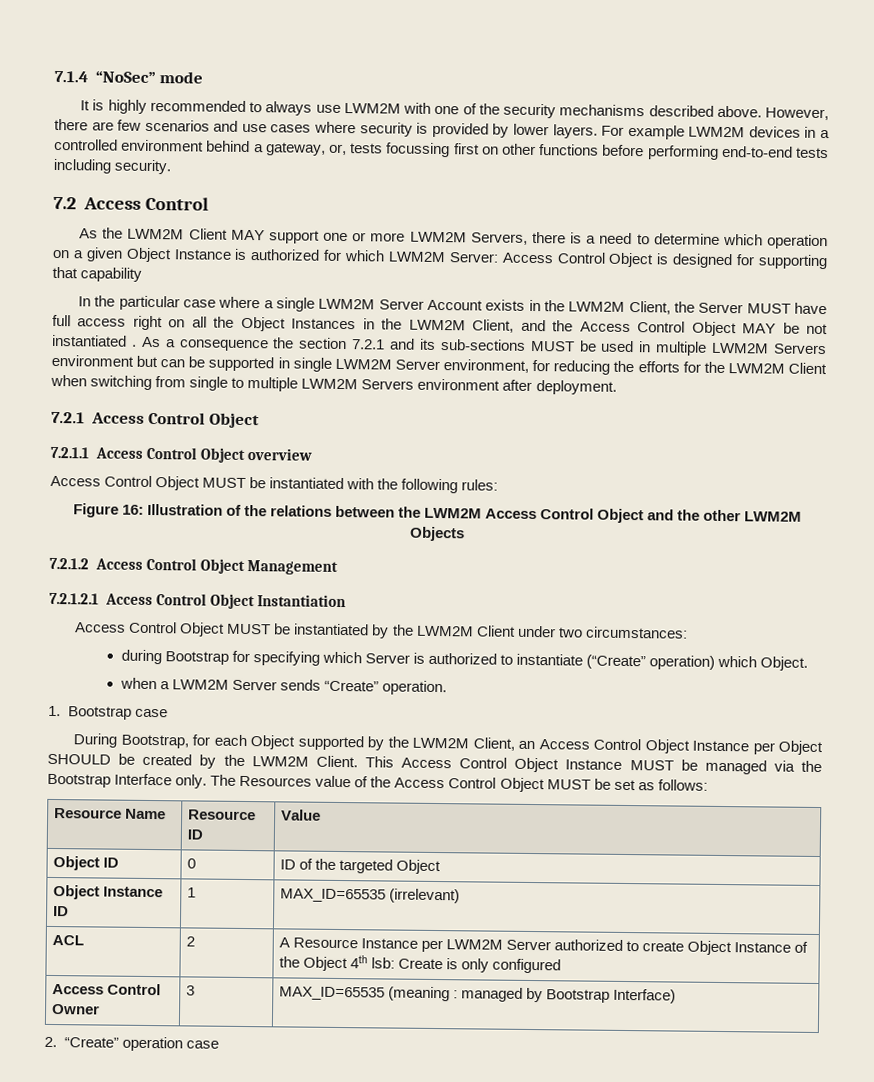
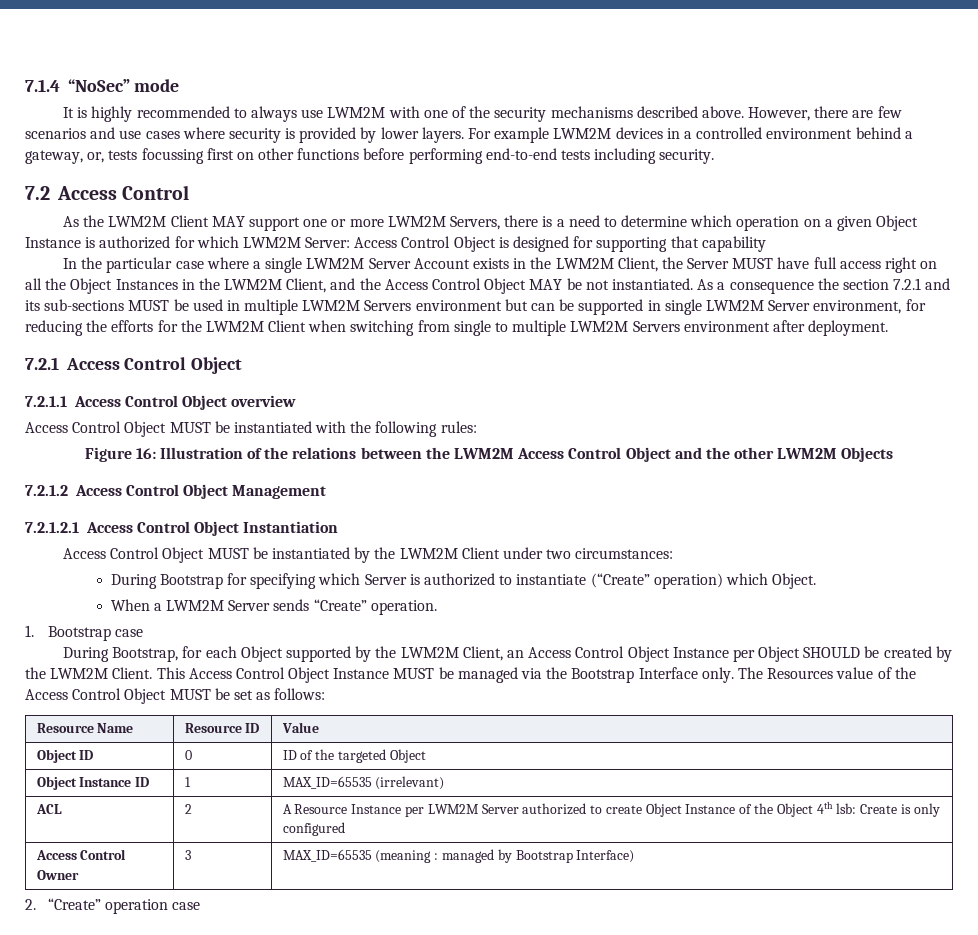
- In the particular case where a single LWM2M Server Account exists in the LWM2M Client, the Server MUST have full access right on all the Object Instances in the LWM2M Client, and the Access Control Object MAY be not instantiated .
+ In the particular case where a single LWM2M Server Account exists in the LWM2M Client, the Server MUST have full access right on all the Object Instances in the LWM2M Client, and the Access Control Object MAY be not instantiated.
- during Bootstrap for specifying which Server is authorized to instantiate (“Create” operation) which Object.
+ During Bootstrap for specifying which Server is authorized to instantiate (“Create” operation) which Object.
- when a LWM2M Server sends “Create” operation.
+ When a LWM2M Server sends “Create” operation.

